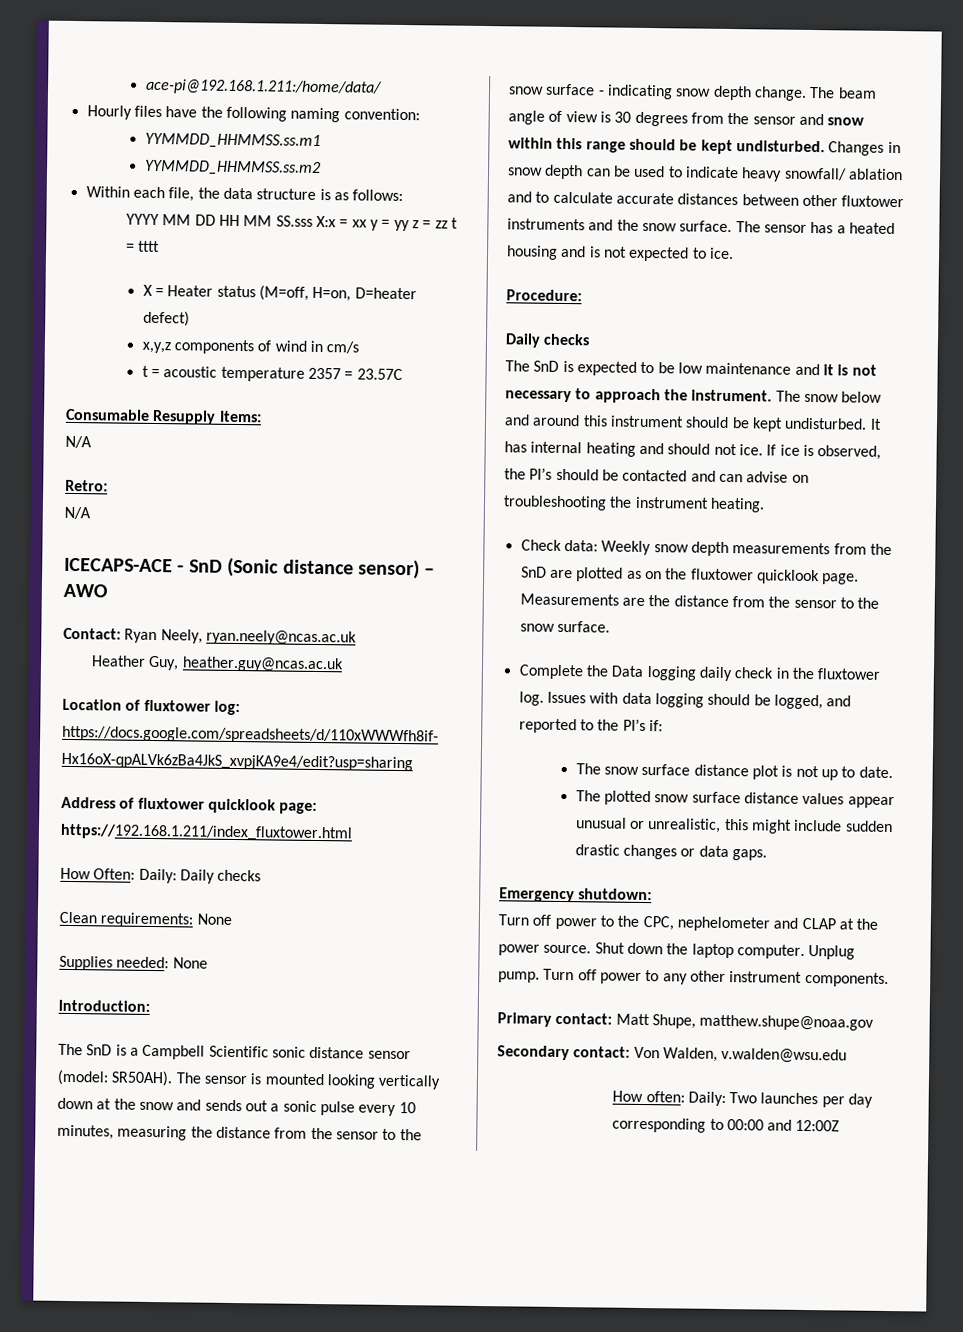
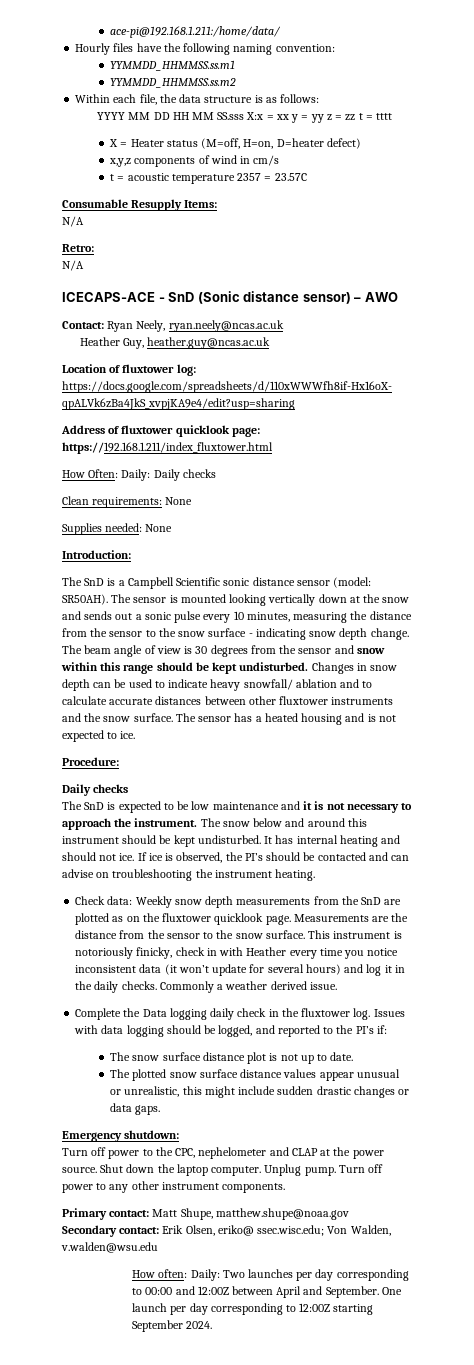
+ This instrument is notoriously finicky, check in with Heather every time you notice inconsistent data (it won’t update for several hours) and log it in the daily checks. Commonly a weather derived issue.
- Secondary contact: Von Walden, v.walden@wsu.edu
+ Secondary contact: Erik Olsen, eriko@ ssec.wisc.edu; Von Walden, v.walden@wsu.edu
- How often: Daily: Two launches per day corresponding to 00:00 and 12:00Z
+ How often: Daily: Two launches per day corresponding to 00:00 and 12:00Z between April and September. One launch per day corresponding to 12:00Z starting September 2024.

